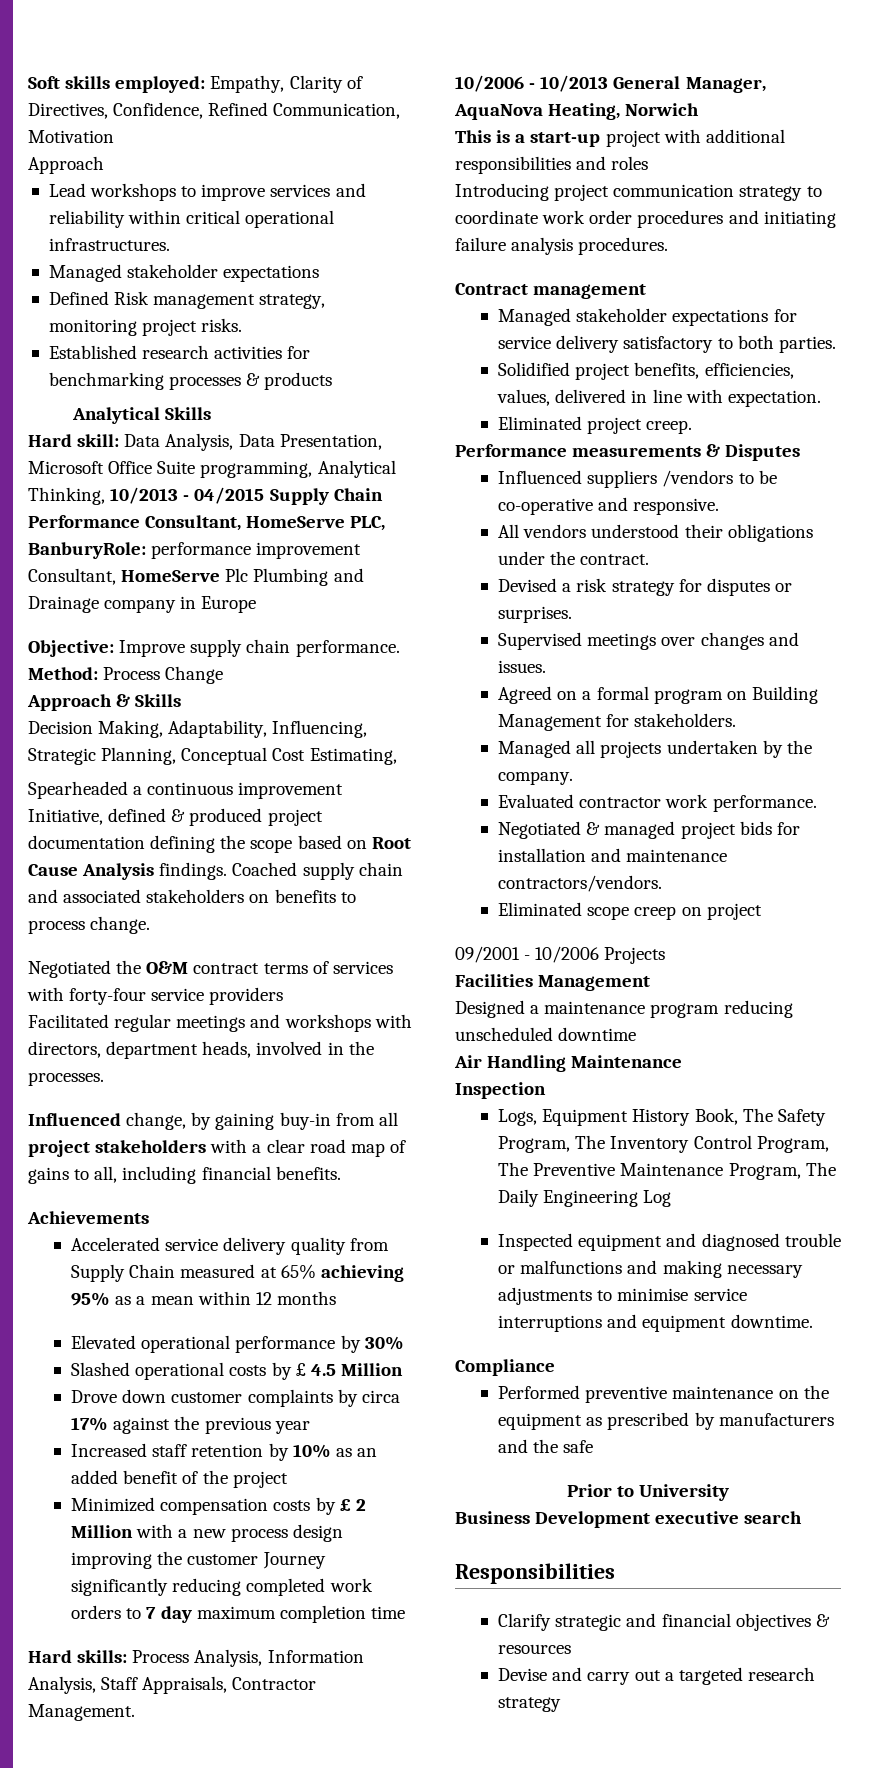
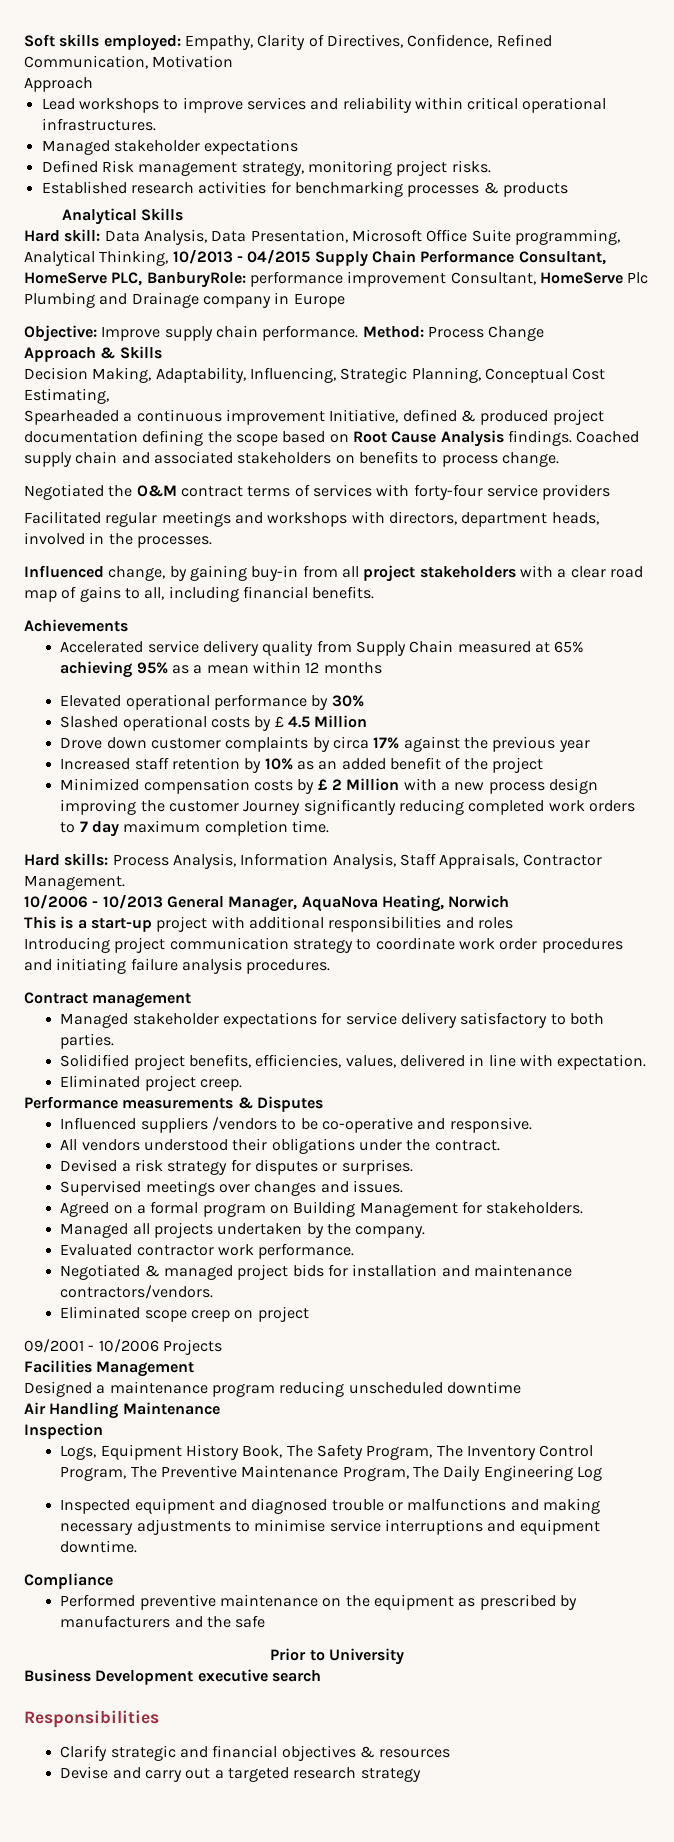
- Minimized compensation costs by £ 2 Million with a new process design improving the customer Journey significantly reducing completed work orders to 7 day maximum completion time
+ Minimized compensation costs by £ 2 Million with a new process design improving the customer Journey significantly reducing completed work orders to 7 day maximum completion time.

